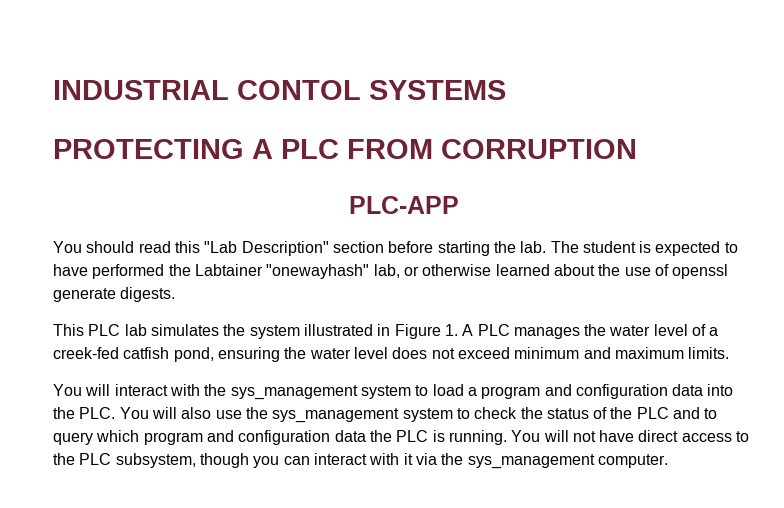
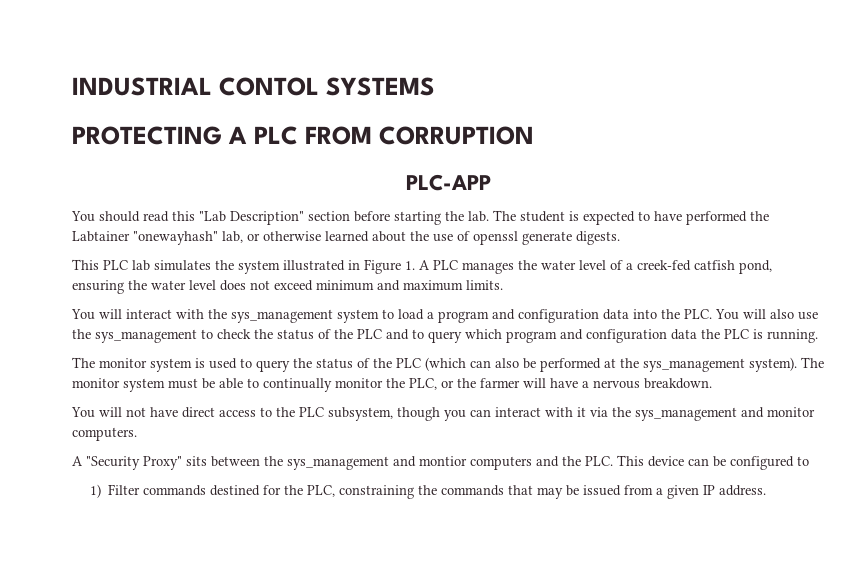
- You will interact with the sys_management system to load a program and configuration data into the PLC. You will also use the sys_management system to check the status of the PLC and to query which program and configuration data the PLC is running. You will not have direct access to the PLC subsystem, though you can interact with it via the sys_management computer.
+ You will interact with the sys_management system to load a program and configuration data into the PLC. You will also use the sys_management to check the status of the PLC and to query which program and configuration data the PLC is running.
+ The monitor system is used to query the status of the PLC (which can also be performed at the sys_management system). The monitor system must be able to continually monitor the PLC, or the farmer will have a nervous breakdown.
+ You will not have direct access to the PLC subsystem, though you can interact with it via the sys_management and monitor computers.
+ A "Security Proxy" sits between the sys_management and montior computers and the PLC. This device can be configured to
+ 1) Filter commands destined for the PLC, constraining the commands that may be issued from a given IP address.

